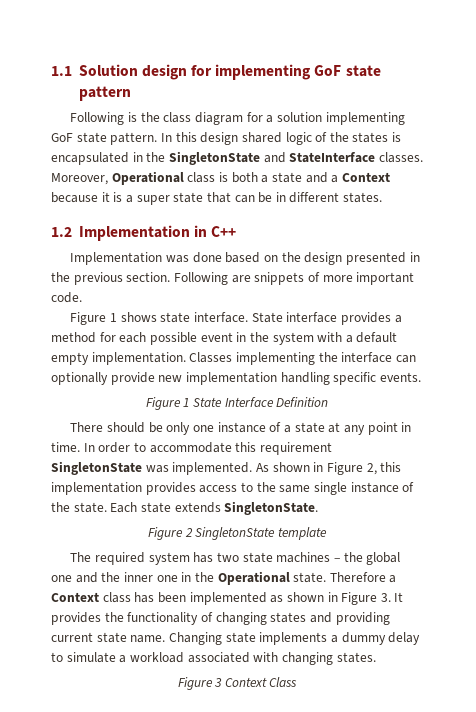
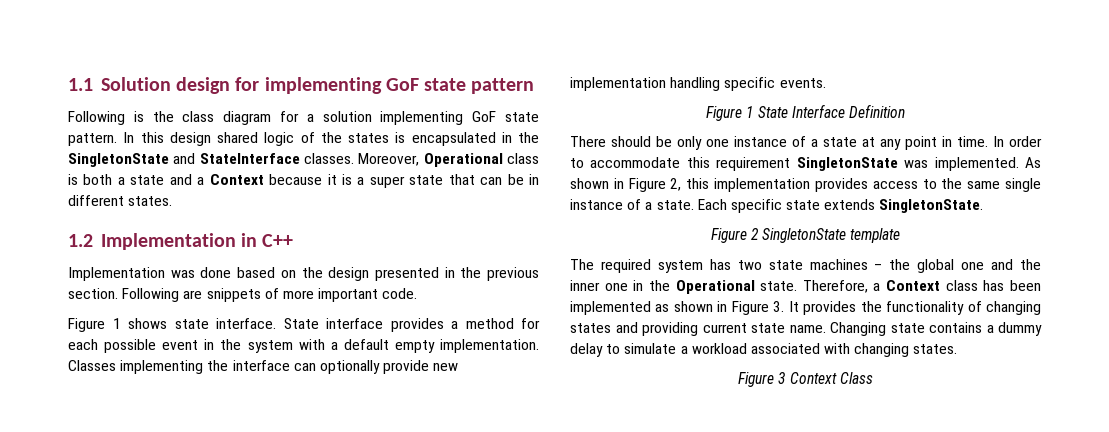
- As shown in Figure 2, this implementation provides access to the same single instance of the state.
+ As shown in Figure 2, this implementation provides access to the same single instance of a state.
- Each state extends SingletonState.
+ Each specific state extends SingletonState.
- Therefore a Context class has been implemented as shown in Figure 3. It provides the functionality of changing states and providing current state name.
+ Therefore, a Context class has been implemented as shown in Figure 3. It provides the functionality of changing states and providing current state name.
- Changing state implements a dummy delay to simulate a workload associated with changing states.
+ Changing state contains a dummy delay to simulate a workload associated with changing states.

